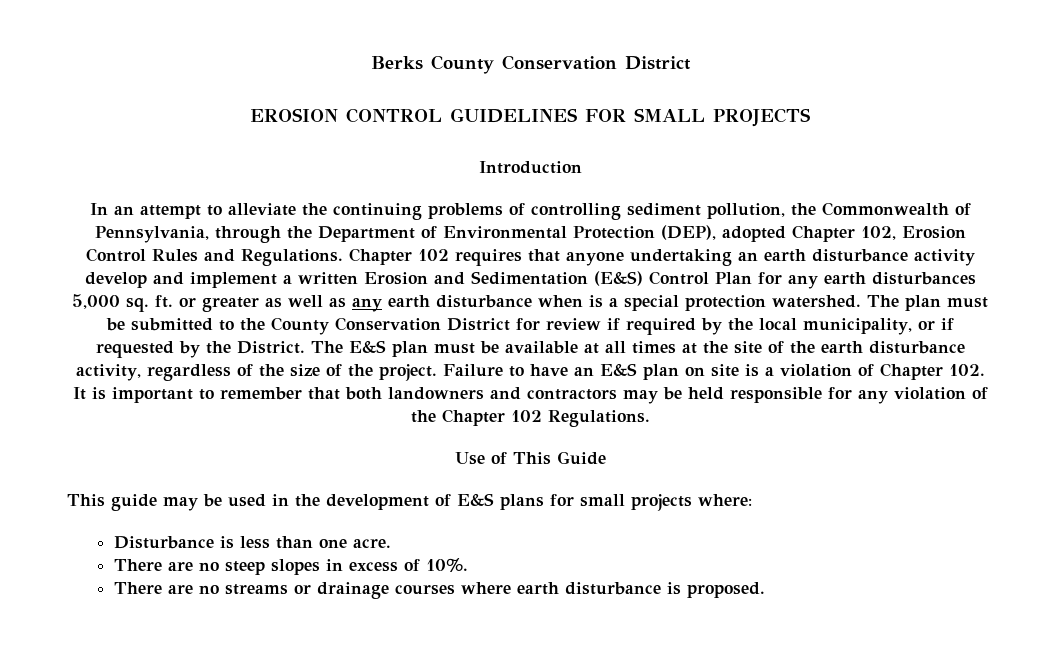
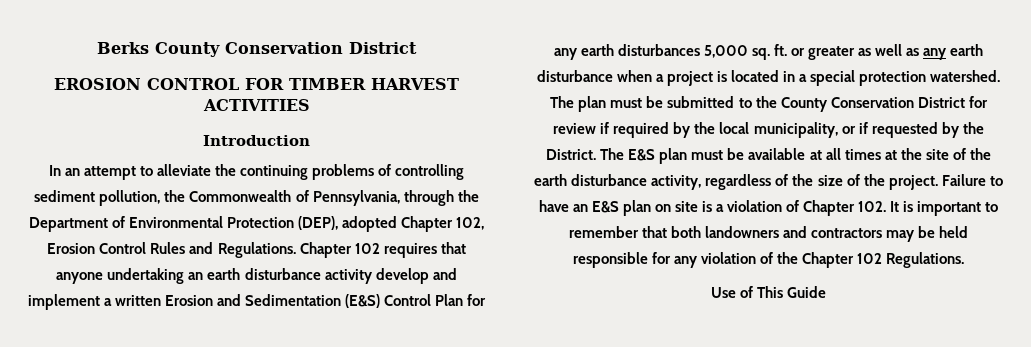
- EROSION CONTROL GUIDELINES FOR SMALL PROJECTS
+ EROSION CONTROL FOR TIMBER HARVEST ACTIVITIES
- Chapter 102 requires that anyone undertaking an earth disturbance activity develop and implement a written Erosion and Sedimentation (E&S) Control Plan for any earth disturbances 5,000 sq. ft. or greater as well as any earth disturbance when is a special protection watershed.
+ Chapter 102 requires that anyone undertaking an earth disturbance activity develop and implement a written Erosion and Sedimentation (E&S) Control Plan for any earth disturbances 5,000 sq. ft. or greater as well as any earth disturbance when a project is located in a special protection watershed.
- This guide may be used in the development of E&S plans for small projects where:
- Disturbance is less than one acre.
- There are no steep slopes in excess of 10%.
- There are no streams or drainage courses where earth disturbance is proposed.

